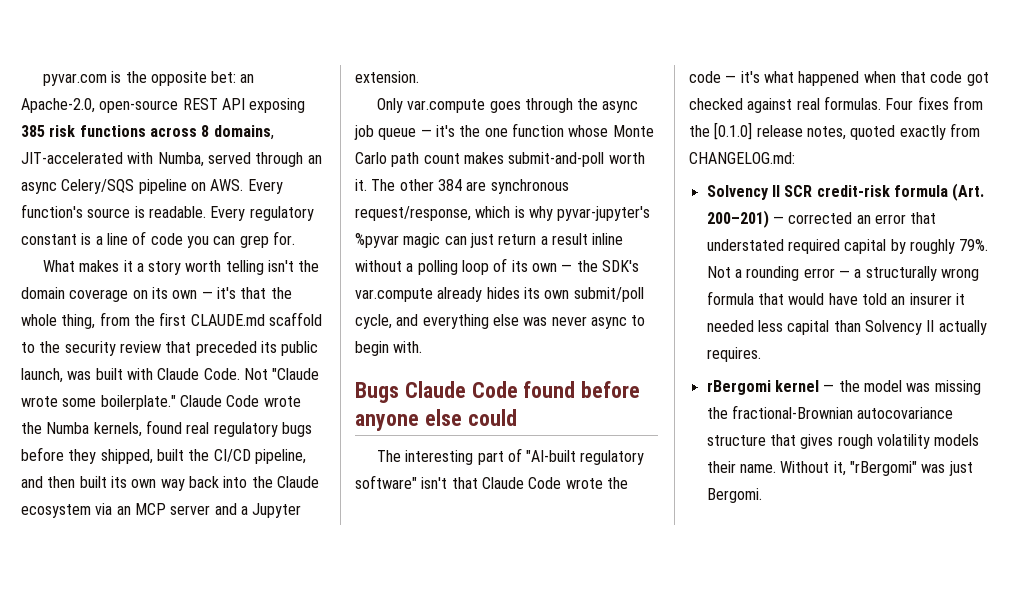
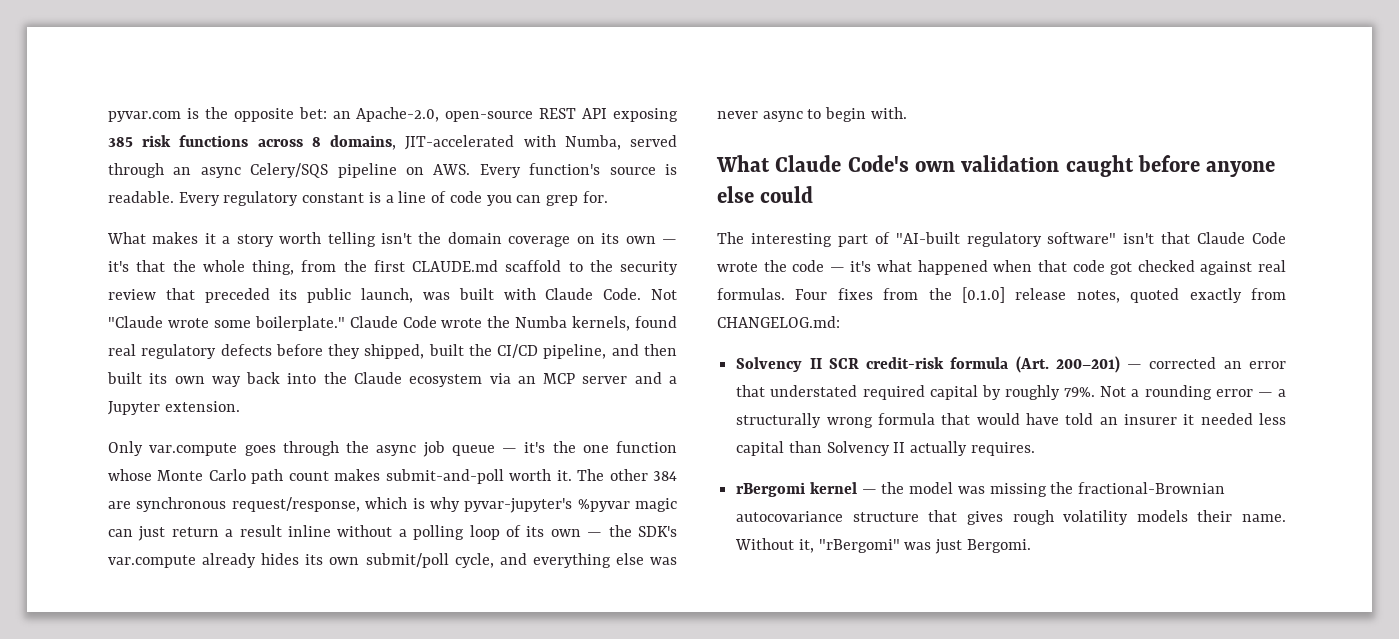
- Claude Code wrote the Numba kernels, found real regulatory bugs before they shipped, built the CI/CD pipeline, and then built its own way back into the Claude ecosystem via an MCP server and a Jupyter extension.
+ Claude Code wrote the Numba kernels, found real regulatory defects before they shipped, built the CI/CD pipeline, and then built its own way back into the Claude ecosystem via an MCP server and a Jupyter extension.
- Bugs Claude Code found before anyone else could
+ What Claude Code's own validation caught before anyone else could

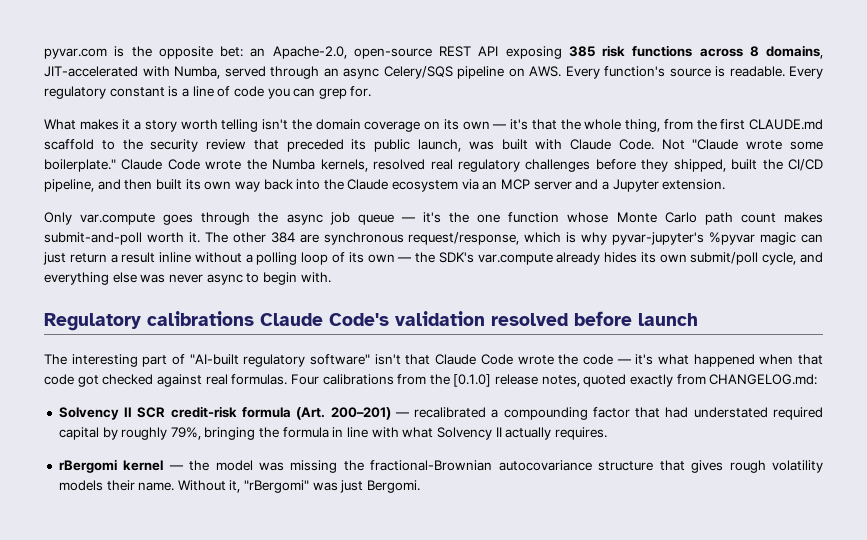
- Claude Code wrote the Numba kernels, found real regulatory defects before they shipped, built the CI/CD pipeline, and then built its own way back into the Claude ecosystem via an MCP server and a Jupyter extension.
+ Claude Code wrote the Numba kernels, resolved real regulatory challenges before they shipped, built the CI/CD pipeline, and then built its own way back into the Claude ecosystem via an MCP server and a Jupyter extension.
- What Claude Code's own validation caught before anyone else could
+ Regulatory calibrations Claude Code's validation resolved before launch
- Four fixes from the [0.1.0] release notes, quoted exactly from CHANGELOG.md:
+ Four calibrations from the [0.1.0] release notes, quoted exactly from CHANGELOG.md:
- Solvency II SCR credit-risk formula (Art. 200–201) — corrected an error that understated required capital by roughly 79%. Not a rounding error — a structurally wrong formula that would have told an insurer it needed less capital than Solvency II actually requires.
+ Solvency II SCR credit-risk formula (Art. 200–201) — recalibrated a compounding factor that had understated required capital by roughly 79%, bringing the formula in line with what Solvency II actually requires.

